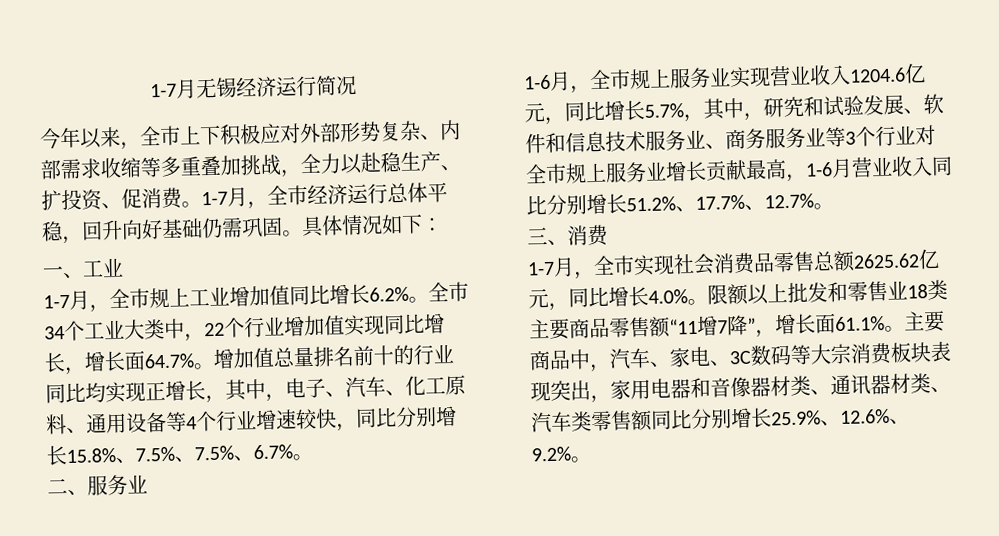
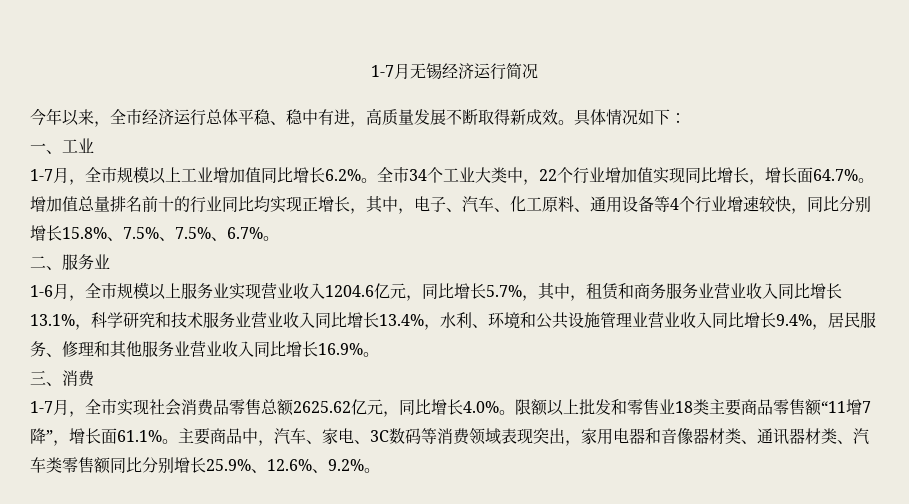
- 今年以来，全市上下积极应对外部形势复杂、内部需求收缩等多重叠加挑战，全力以赴稳生产、扩投资、促消费。1-7月，全市经济运行总体平稳，回升向好基础仍需巩固。
+ 今年以来，全市经济运行总体平稳、稳中有进，高质量发展不断取得新成效。
- 1-7月，全市规上工业增加值同比增长6.2%。
+ 1-7月，全市规模以上工业增加值同比增长6.2%。
- 1-6月，全市规上服务业实现营业收入1204.6亿元，同比增长5.7%，其中，研究和试验发展、软件和信息技术服务业、商务服务业等3个行业对全市规上服务业增长贡献最高，1-6月营业收入同比分别增长51.2%、17.7%、12.7%。
+ 1-6月，全市规模以上服务业实现营业收入1204.6亿元，同比增长5.7%，其中，租赁和商务服务业营业收入同比增长13.1%，科学研究和技术服务业营业收入同比增长13.4%，水利、环境和公共设施管理业营业收入同比增长9.4%，居民服务、修理和其他服务业营业收入同比增长16.9%。
- 主要商品中，汽车、家电、3C数码等大宗消费板块表现突出，家用电器和音像器材类、通讯器材类、汽车类零售额同比分别增长25.9%、12.6%、9.2%。
+ 主要商品中，汽车、家电、3C数码等消费领域表现突出，家用电器和音像器材类、通讯器材类、汽车类零售额同比分别增长25.9%、12.6%、9.2%。

